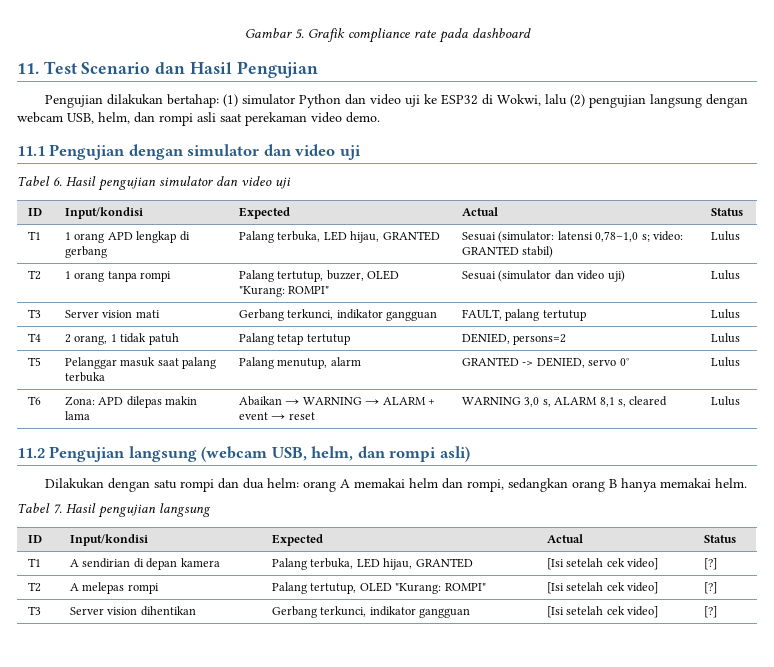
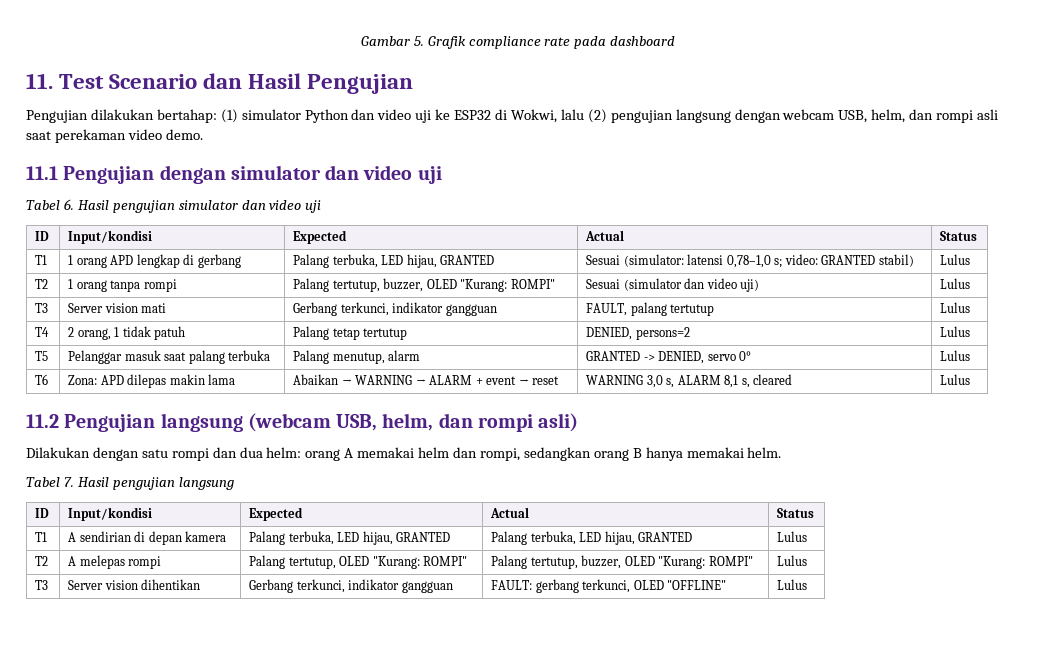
- T1 | A sendirian di depan kamera | Palang terbuka, LED hijau, GRANTED | [Isi setelah cek video] | [?]
+ T1 | A sendirian di depan kamera | Palang terbuka, LED hijau, GRANTED | Palang terbuka, LED hijau, GRANTED | Lulus
- T2 | A melepas rompi | Palang tertutup, OLED "Kurang: ROMPI" | [Isi setelah cek video] | [?]
+ T2 | A melepas rompi | Palang tertutup, OLED "Kurang: ROMPI" | Palang tertutup, buzzer, OLED "Kurang: ROMPI" | Lulus
- T3 | Server vision dihentikan | Gerbang terkunci, indikator gangguan | [Isi setelah cek video] | [?]
+ T3 | Server vision dihentikan | Gerbang terkunci, indikator gangguan | FAULT: gerbang terkunci, OLED "OFFLINE" | Lulus

